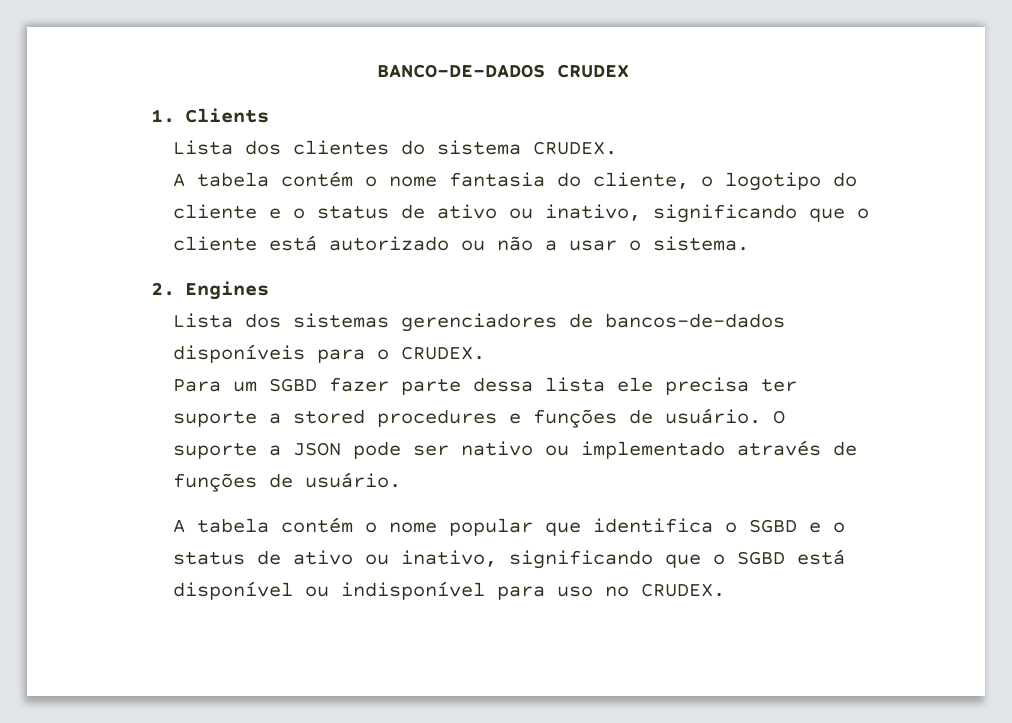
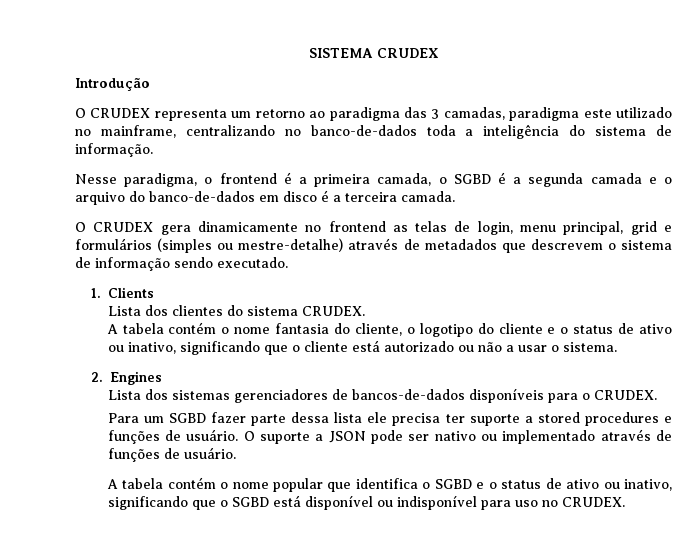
- BANCO-DE-DADOS CRUDEX
+ SISTEMA CRUDEX
+ Introdução
+ O CRUDEX representa um retorno ao paradigma das 3 camadas, paradigma este utilizado no mainframe, centralizando no banco-de-dados toda a inteligência do sistema de informação.
+ Nesse paradigma, o frontend é a primeira camada, o SGBD é a segunda camada e o arquivo do banco-de-dados em disco é a terceira camada.
+ O CRUDEX gera dinamicamente no frontend as telas de login, menu principal, grid e formulários (simples ou mestre-detalhe) através de metadados que descrevem o sistema de informação sendo executado.

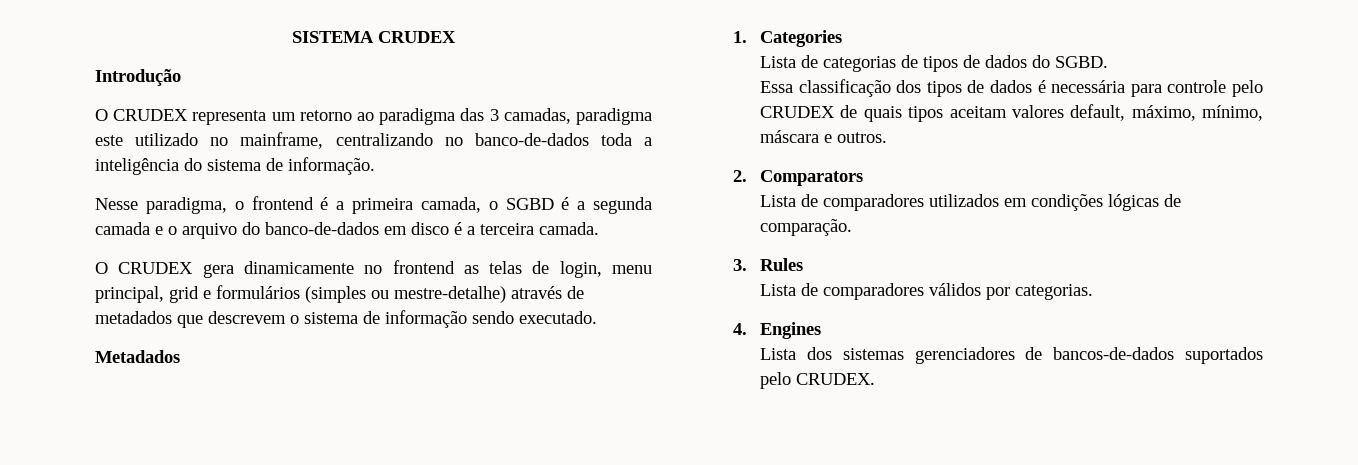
+ Metadados
- 1. Clients
- Lista dos clientes do sistema CRUDEX.
- A tabela contém o nome fantasia do cliente, o logotipo do cliente e o status de ativo ou inativo, significando que o cliente está autorizado ou não a usar o sistema.
- 2. Engines
+ 1. Categories
+ Lista de categorias de tipos de dados do SGBD.
+ Essa classificação dos tipos de dados é necessária para controle pelo CRUDEX de quais tipos aceitam valores default, máximo, mínimo, máscara e outros.
+ 2. Comparators
+ Lista de comparadores utilizados em condições lógicas de comparação.
+ 3. Rules
+ Lista de comparadores válidos por categorias.
+ 4. Engines
- Lista dos sistemas gerenciadores de bancos-de-dados disponíveis para o CRUDEX.
- Para um SGBD fazer parte dessa lista ele precisa ter suporte a stored procedures e funções de usuário. O suporte a JSON pode ser nativo ou implementado através de funções de usuário.
- A tabela contém o nome popular que identifica o SGBD e o status de ativo ou inativo, significando que o SGBD está disponível ou indisponível para uso no CRUDEX.
+ Lista dos sistemas gerenciadores de bancos-de-dados suportados pelo CRUDEX.

